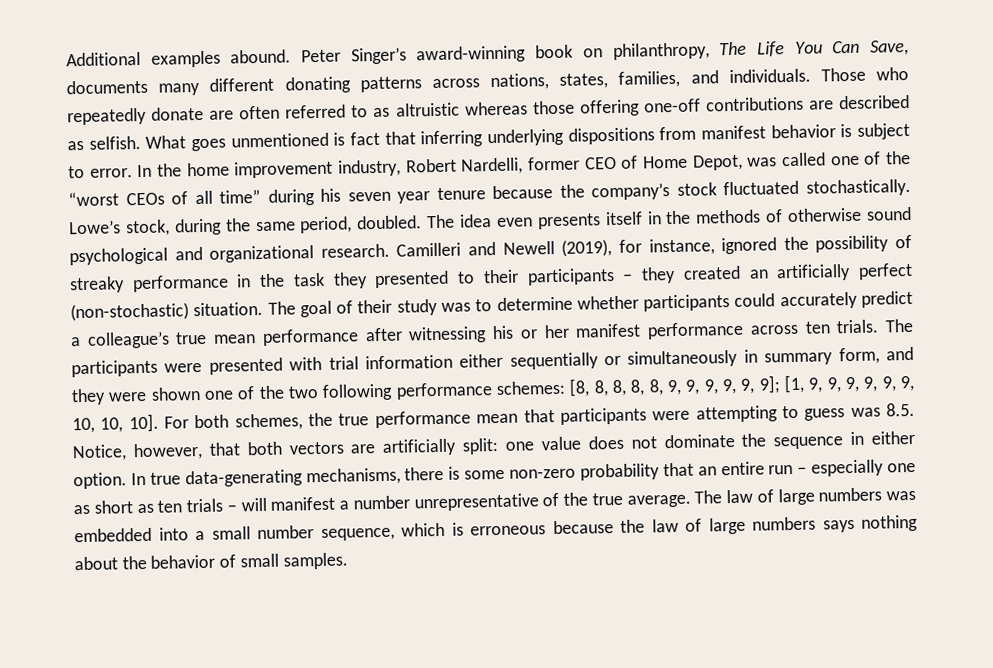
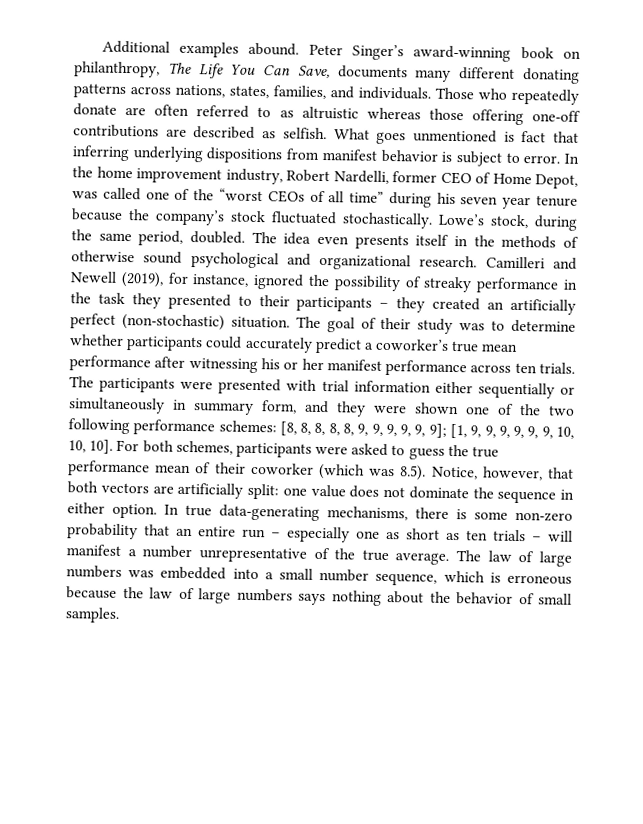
- The goal of their study was to determine whether participants could accurately predict a colleague’s true mean performance after witnessing his or her manifest performance across ten trials.
+ The goal of their study was to determine whether participants could accurately predict a coworker’s true mean performance after witnessing his or her manifest performance across ten trials.
- For both schemes, the true performance mean that participants were attempting to guess was 8.5. Notice, however, that both vectors are artificially split: one value does not dominate the sequence in either option.
+ For both schemes, participants were asked to guess the true performance mean of their coworker (which was 8.5). Notice, however, that both vectors are artificially split: one value does not dominate the sequence in either option.

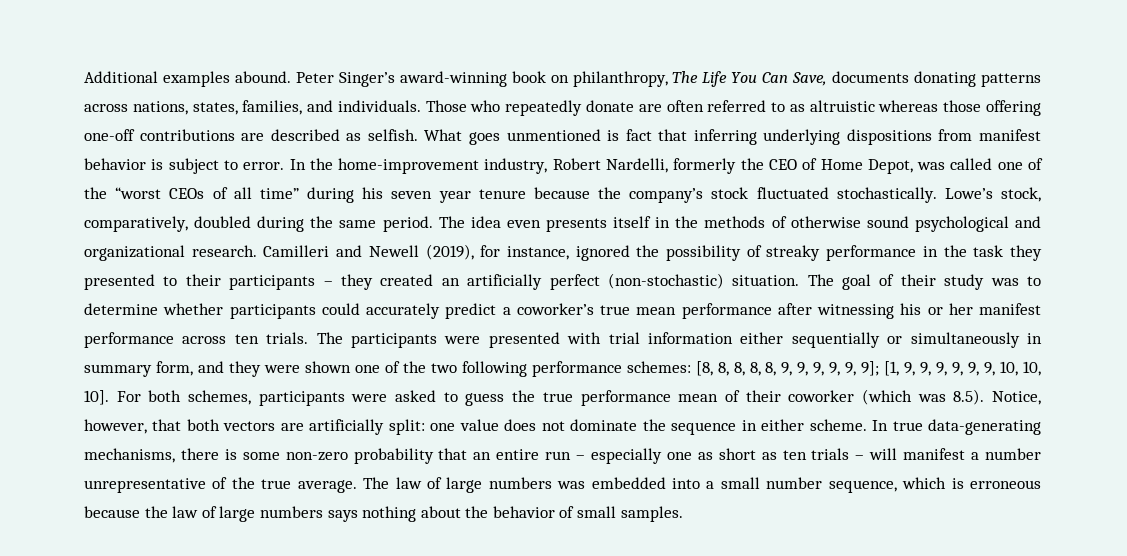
- Peter Singer’s award-winning book on philanthropy, The Life You Can Save, documents many different donating patterns across nations, states, families, and individuals.
+ Peter Singer’s award-winning book on philanthropy, The Life You Can Save, documents donating patterns across nations, states, families, and individuals.
- In the home improvement industry, Robert Nardelli, former CEO of Home Depot, was called one of the “worst CEOs of all time” during his seven year tenure because the company’s stock fluctuated stochastically.
+ In the home-improvement industry, Robert Nardelli, formerly the CEO of Home Depot, was called one of the “worst CEOs of all time” during his seven year tenure because the company’s stock fluctuated stochastically.
- Lowe’s stock, during the same period, doubled.
+ Lowe’s stock, comparatively, doubled during the same period.
- For both schemes, participants were asked to guess the true performance mean of their coworker (which was 8.5). Notice, however, that both vectors are artificially split: one value does not dominate the sequence in either option.
+ For both schemes, participants were asked to guess the true performance mean of their coworker (which was 8.5). Notice, however, that both vectors are artificially split: one value does not dominate the sequence in either scheme.

